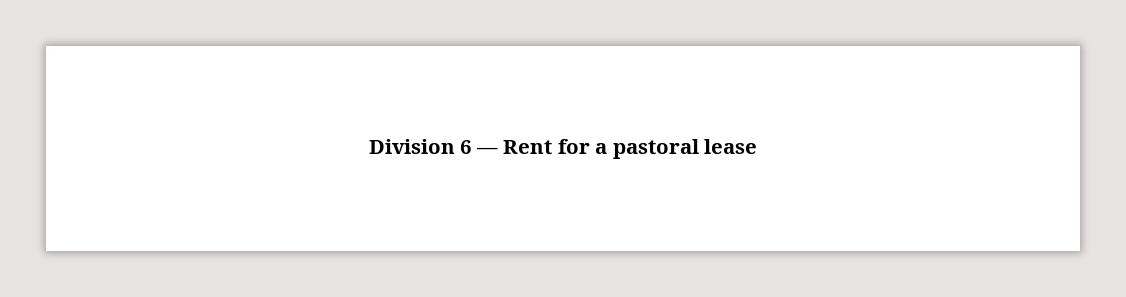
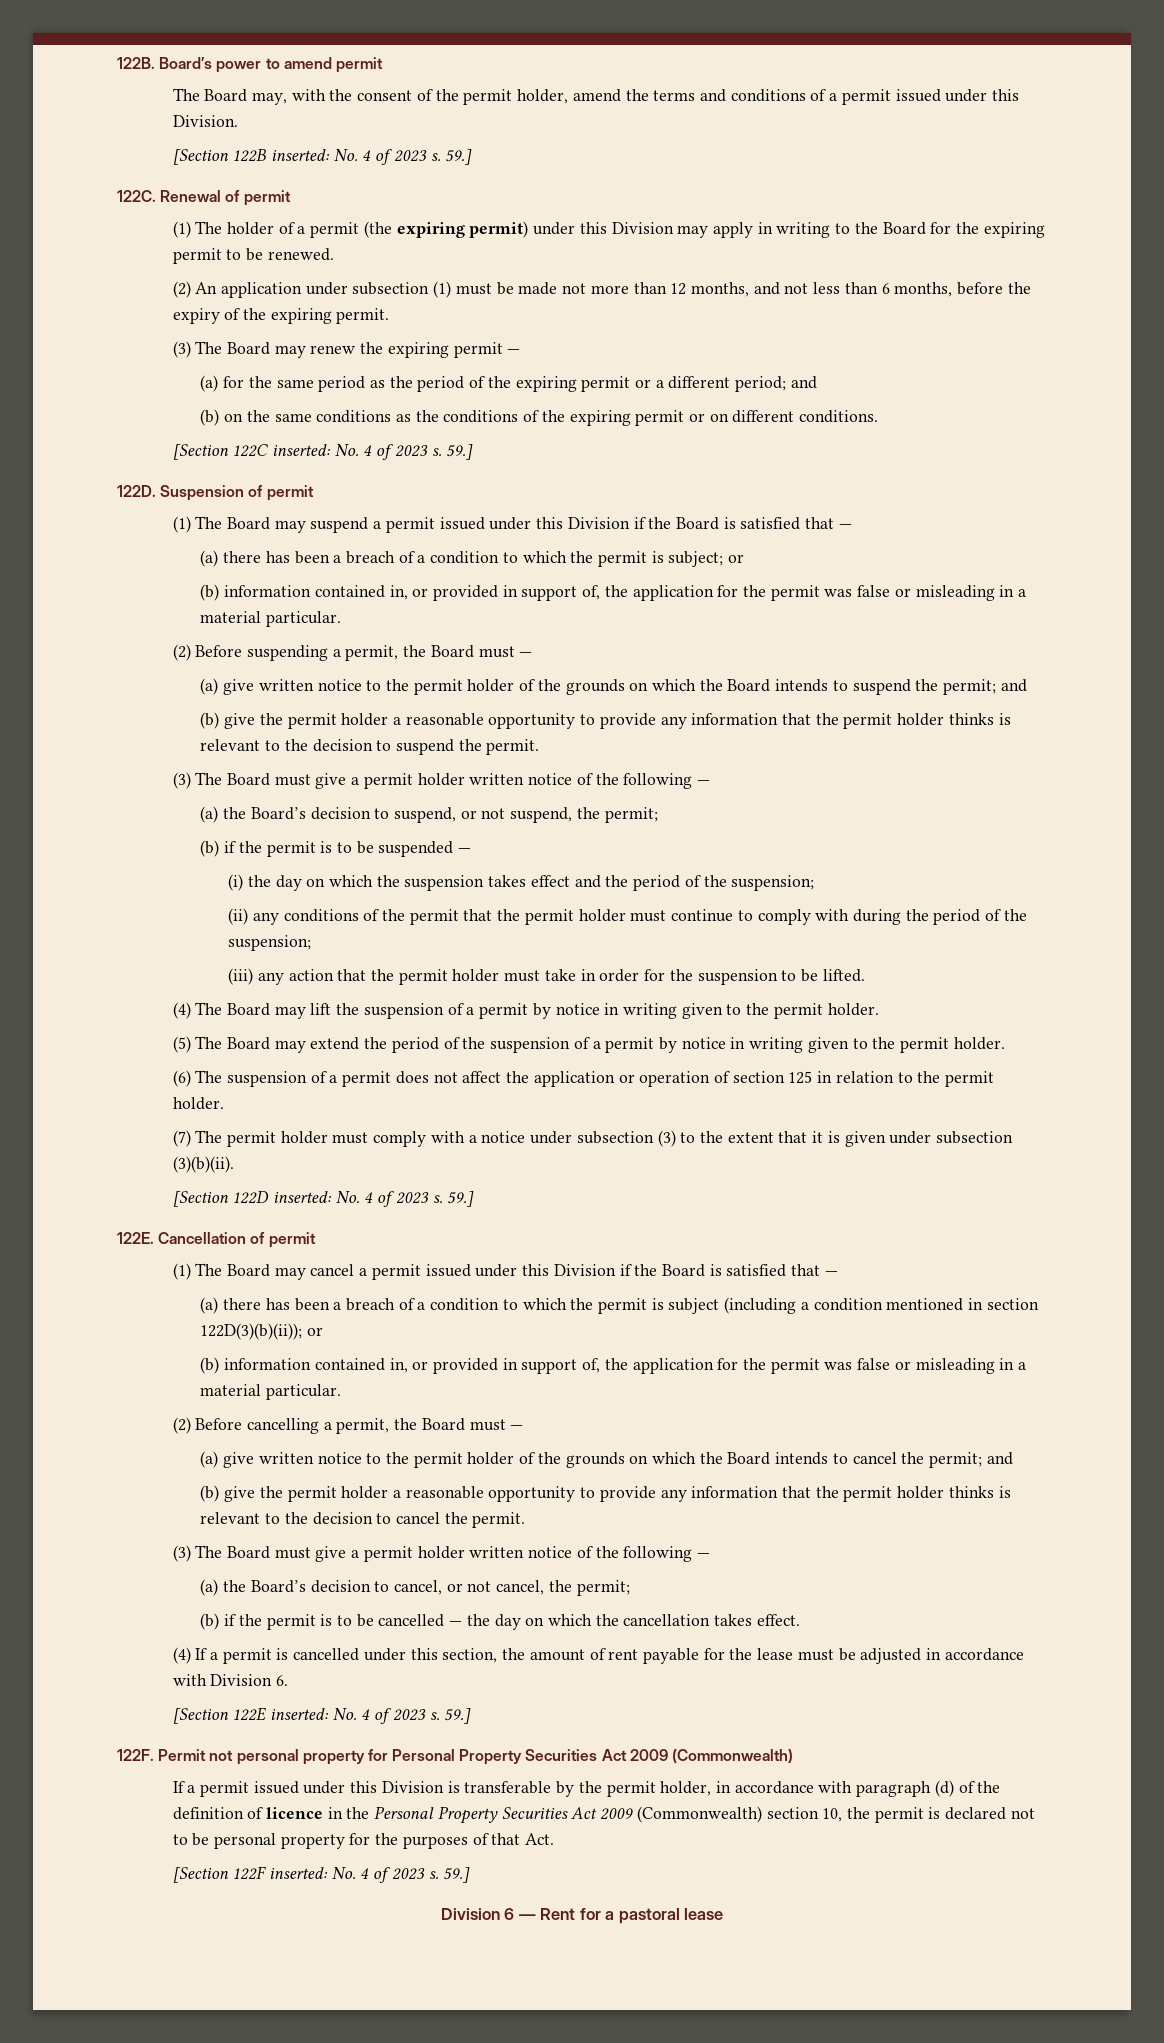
+ 122B. Board’s power to amend permit
+ The Board may, with the consent of the permit holder, amend the terms and conditions of a permit issued under this Division.
+ [Section 122B inserted: No. 4 of 2023 s. 59.]
+ 122C. Renewal of permit
+ (1) The holder of a permit (the expiring permit) under this Division may apply in writing to the Board for the expiring permit to be renewed.
+ (2) An application under subsection (1) must be made not more than 12 months, and not less than 6 months, before the expiry of the expiring permit.
+ (3) The Board may renew the expiring permit —
+ (a) for the same period as the period of the expiring permit or a different period; and
+ (b) on the same conditions as the conditions of the expiring permit or on different conditions.
+ [Section 122C inserted: No. 4 of 2023 s. 59.]
+ 122D. Suspension of permit
+ (1) The Board may suspend a permit issued under this Division if the Board is satisfied that —
+ (a) there has been a breach of a condition to which the permit is subject; or
+ (b) information contained in, or provided in support of, the application for the permit was false or misleading in a material particular.
+ (2) Before suspending a permit, the Board must —
+ (a) give written notice to the permit holder of the grounds on which the Board intends to suspend the permit; and
+ (b) give the permit holder a reasonable opportunity to provide any information that the permit holder thinks is relevant to the decision to suspend the permit.
+ (3) The Board must give a permit holder written notice of the following —
+ (a) the Board’s decision to suspend, or not suspend, the permit;
+ (b) if the permit is to be suspended —
+ (i) the day on which the suspension takes effect and the period of the suspension;
+ (ii) any conditions of the permit that the permit holder must continue to comply with during the period of the suspension;
+ (iii) any action that the permit holder must take in order for the suspension to be lifted.
+ (4) The Board may lift the suspension of a permit by notice in writing given to the permit holder.
+ (5) The Board may extend the period of the suspension of a permit by notice in writing given to the permit holder.
+ (6) The suspension of a permit does not affect the application or operation of section 125 in relation to the permit holder.
+ (7) The permit holder must comply with a notice under subsection (3) to the extent that it is given under subsection (3)(b)(ii).
+ [Section 122D inserted: No. 4 of 2023 s. 59.]
+ 122E. Cancellation of permit
+ (1) The Board may cancel a permit issued under this Division if the Board is satisfied that —
+ (a) there has been a breach of a condition to which the permit is subject (including a condition mentioned in section 122D(3)(b)(ii)); or
+ (b) information contained in, or provided in support of, the application for the permit was false or misleading in a material particular.
+ (2) Before cancelling a permit, the Board must —
+ (a) give written notice to the permit holder of the grounds on which the Board intends to cancel the permit; and
+ (b) give the permit holder a reasonable opportunity to provide any information that the permit holder thinks is relevant to the decision to cancel the permit.
+ (3) The Board must give a permit holder written notice of the following —
+ (a) the Board’s decision to cancel, or not cancel, the permit;
+ (b) if the permit is to be cancelled — the day on which the cancellation takes effect.
+ (4) If a permit is cancelled under this section, the amount of rent payable for the lease must be adjusted in accordance with Division 6.
+ [Section 122E inserted: No. 4 of 2023 s. 59.]
+ 122F. Permit not personal property for Personal Property Securities Act 2009 (Commonwealth)
+ If a permit issued under this Division is transferable by the permit holder, in accordance with paragraph (d) of the definition of licence in the Personal Property Securities Act 2009 (Commonwealth) section 10, the permit is declared not to be personal property for the purposes of that Act.
+ [Section 122F inserted: No. 4 of 2023 s. 59.]

